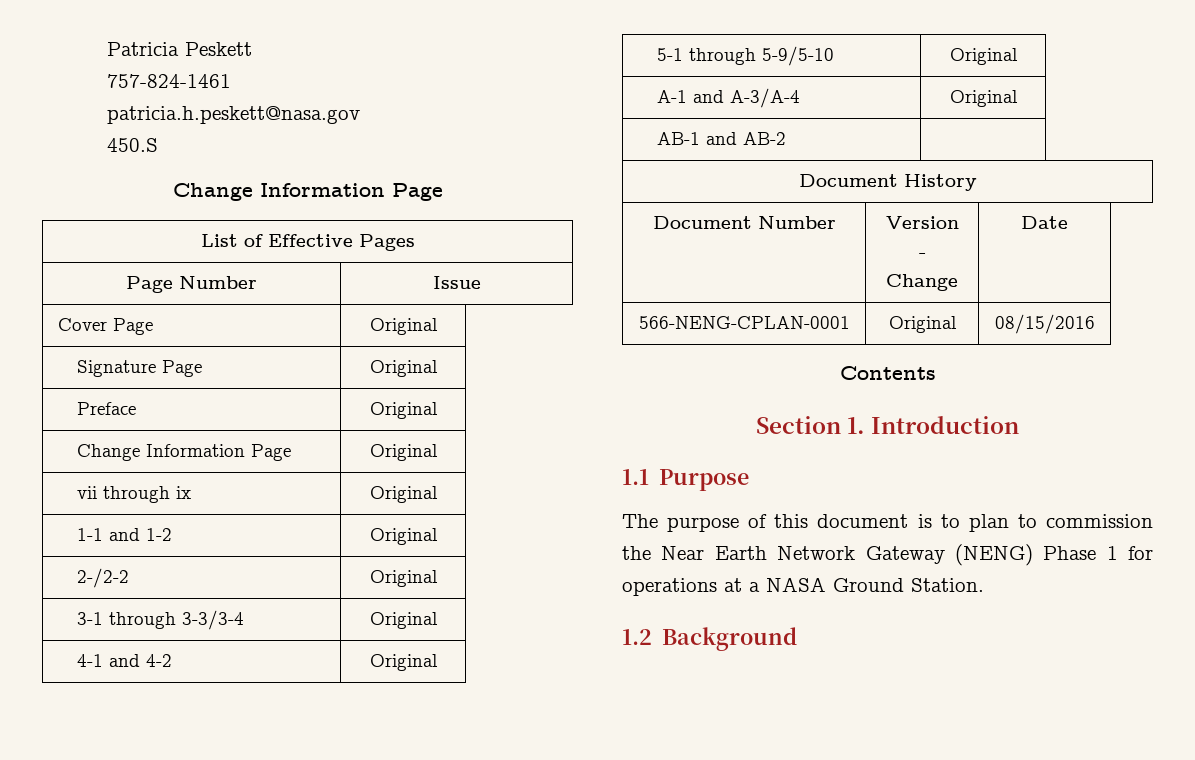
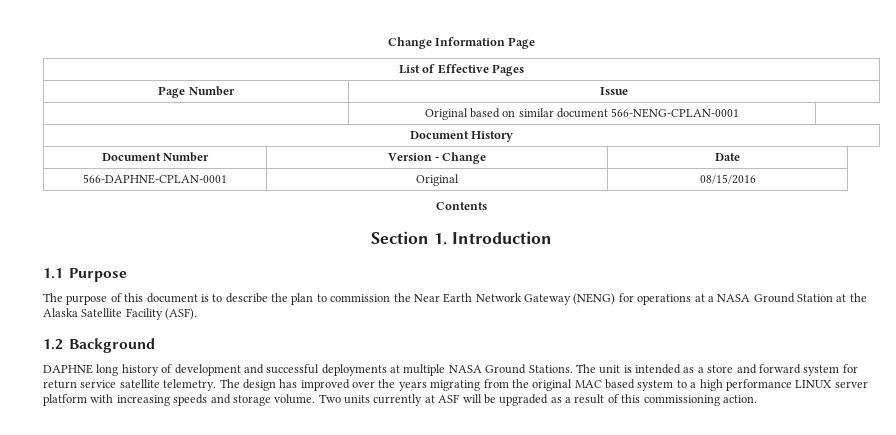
- Patricia Peskett
- 757-824-1461
- patricia.h.peskett@nasa.gov
- 450.S
- Cover Page | Original
- Signature Page | Original
- Preface | Original
- Change Information Page | Original
- vii through ix | Original
- 1-1 and 1-2 | Original
- 2-/2-2 | Original
- 3-1 through 3-3/3-4 | Original
- 4-1 and 4-2 | Original
- 5-1 through 5-9/5-10 | Original
- A-1 and A-3/A-4 | Original
- AB-1 and AB-2 |
+ | Original based on similar document 566-NENG-CPLAN-0001
- 566-NENG-CPLAN-0001 | Original | 08/15/2016
+ 566-DAPHNE-CPLAN-0001 | Original | 08/15/2016
- The purpose of this document is to plan to commission the Near Earth Network Gateway (NENG) Phase 1 for operations at a NASA Ground Station.
+ The purpose of this document is to describe the plan to commission the Near Earth Network Gateway (NENG) for operations at a NASA Ground Station at the Alaska Satellite Facility (ASF).
  1.2 Background
+ DAPHNE long history of development and successful deployments at multiple NASA Ground Stations. The unit is intended as a store and forward system for return service satellite telemetry. The design has improved over the years migrating from the original MAC based system to a high performance LINUX server platform with increasing speeds and storage volume. Two units currently at ASF will be upgraded as a result of this commissioning action.

